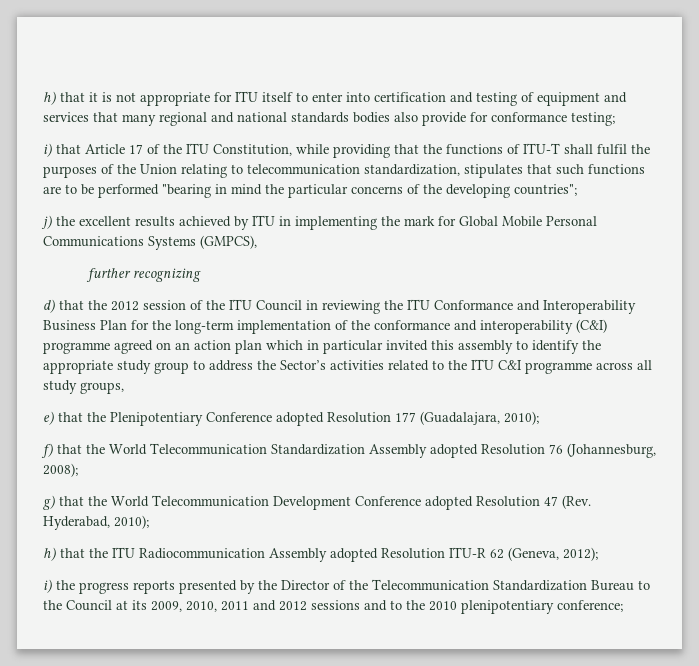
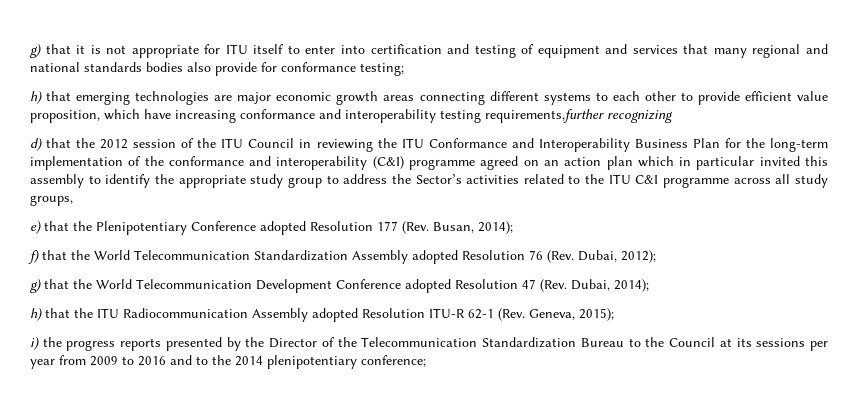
- h) that it is not appropriate for ITU itself to enter into certification and testing of equipment and services that many regional and national standards bodies also provide for conformance testing;
+ g) that it is not appropriate for ITU itself to enter into certification and testing of equipment and services that many regional and national standards bodies also provide for conformance testing;
- i) that Article 17 of the ITU Constitution, while providing that the functions of ITU-T shall fulfil the purposes of the Union relating to telecommunication standardization, stipulates that such functions are to be performed "bearing in mind the particular concerns of the developing countries";
- j) the excellent results achieved by ITU in implementing the mark for Global Mobile Personal Communications Systems (GMPCS),
- further recognizing
+ h) that emerging technologies are major economic growth areas connecting different systems to each other to provide efficient value proposition, which have increasing conformance and interoperability testing requirements,further recognizing
- e) that the Plenipotentiary Conference adopted Resolution 177 (Guadalajara, 2010);
+ e) that the Plenipotentiary Conference adopted Resolution 177 (Rev. Busan, 2014);
- f) that the World Telecommunication Standardization Assembly adopted Resolution 76 (Johannesburg, 2008);
+ f) that the World Telecommunication Standardization Assembly adopted Resolution 76 (Rev. Dubai, 2012);
- g) that the World Telecommunication Development Conference adopted Resolution 47 (Rev. Hyderabad, 2010);
+ g) that the World Telecommunication Development Conference adopted Resolution 47 (Rev. Dubai, 2014);
- h) that the ITU Radiocommunication Assembly adopted Resolution ITU-R 62 (Geneva, 2012);
+ h) that the ITU Radiocommunication Assembly adopted Resolution ITU-R 62-1 (Rev. Geneva, 2015);
- i) the progress reports presented by the Director of the Telecommunication Standardization Bureau to the Council at its 2009, 2010, 2011 and 2012 sessions and to the 2010 plenipotentiary conference;
+ i) the progress reports presented by the Director of the Telecommunication Standardization Bureau to the Council at its sessions per year from 2009 to 2016 and to the 2014 plenipotentiary conference;

